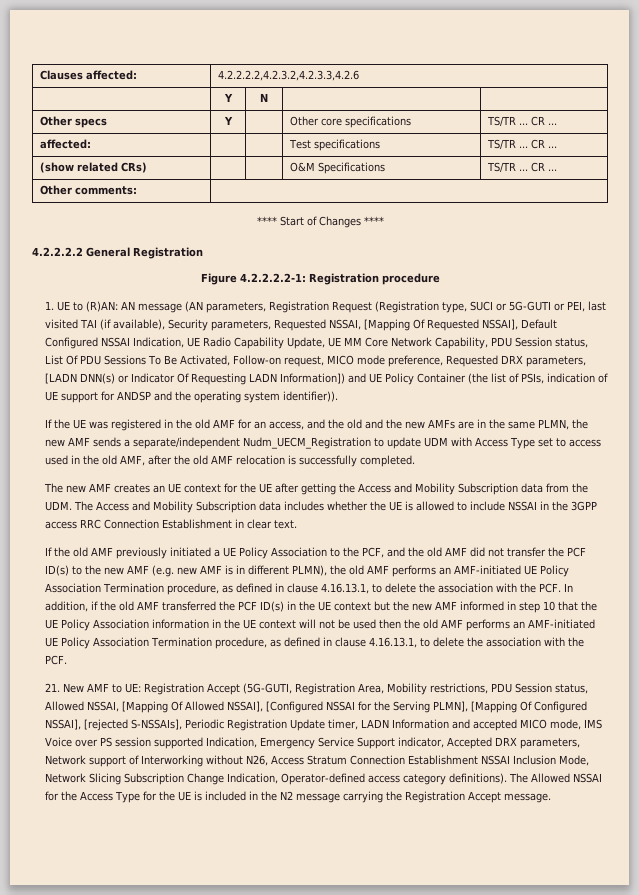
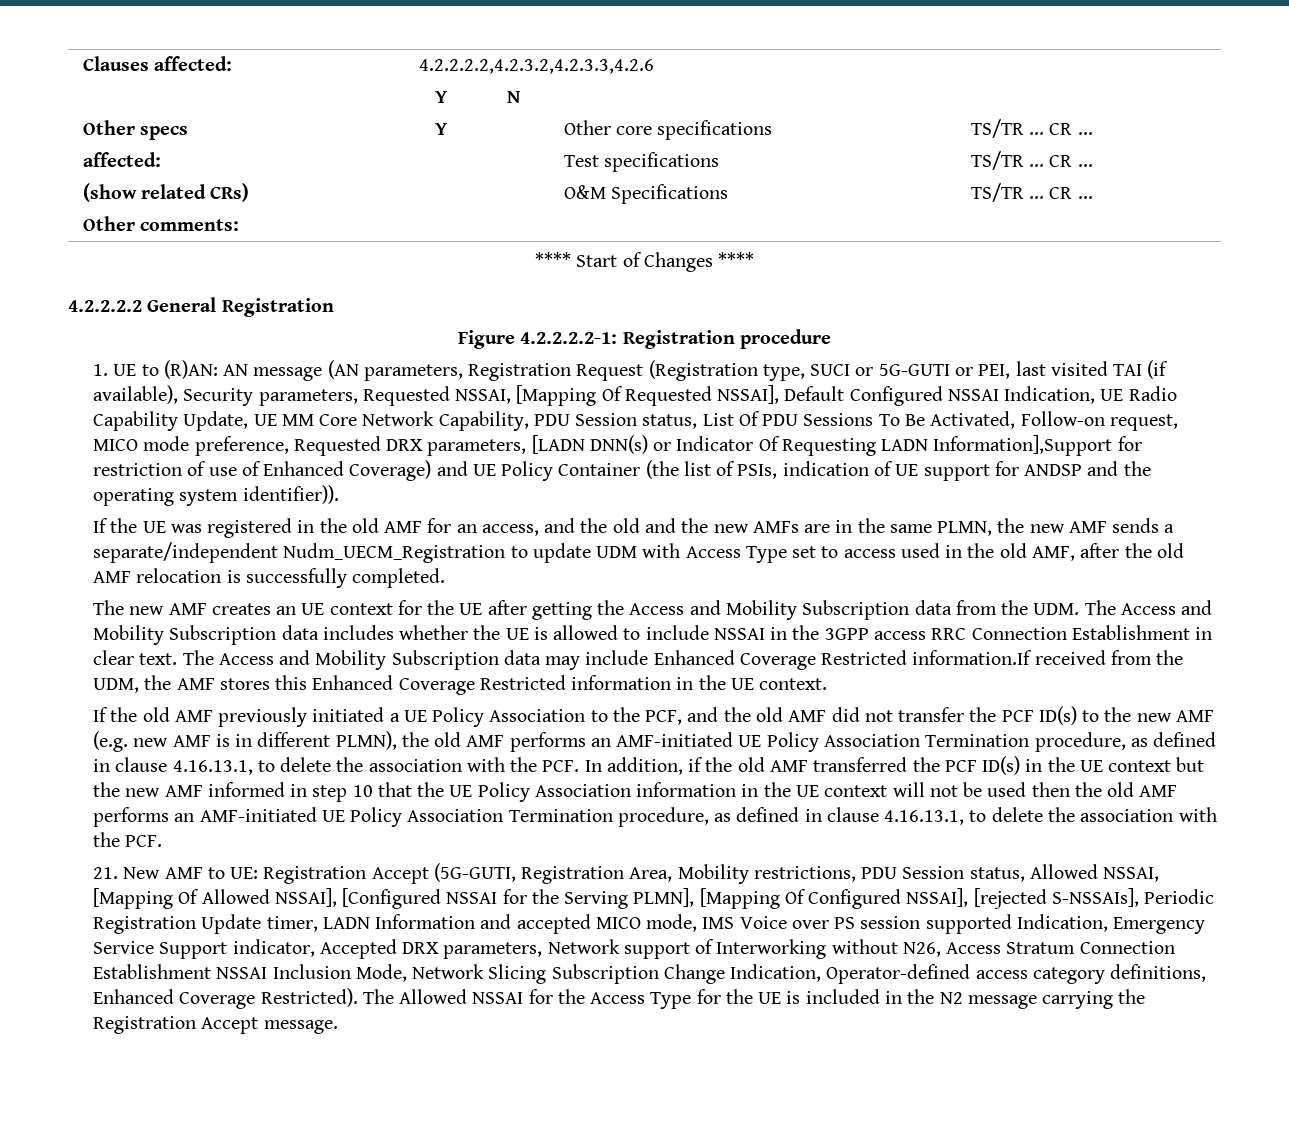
- AN message (AN parameters, Registration Request (Registration type, SUCI or 5G-GUTI or PEI, last visited TAI (if available), Security parameters, Requested NSSAI, [Mapping Of Requested NSSAI], Default Configured NSSAI Indication, UE Radio Capability Update, UE MM Core Network Capability, PDU Session status, List Of PDU Sessions To Be Activated, Follow-on request, MICO mode preference, Requested DRX parameters, [LADN DNN(s) or Indicator Of Requesting LADN Information]) and UE Policy Container (the list of PSIs, indication of UE support for ANDSP and the operating system identifier)).
+ AN message (AN parameters, Registration Request (Registration type, SUCI or 5G-GUTI or PEI, last visited TAI (if available), Security parameters, Requested NSSAI, [Mapping Of Requested NSSAI], Default Configured NSSAI Indication, UE Radio Capability Update, UE MM Core Network Capability, PDU Session status, List Of PDU Sessions To Be Activated, Follow-on request, MICO mode preference, Requested DRX parameters, [LADN DNN(s) or Indicator Of Requesting LADN Information],Support for restriction of use of Enhanced Coverage) and UE Policy Container (the list of PSIs, indication of UE support for ANDSP and the operating system identifier)).
+ The Access and Mobility Subscription data may include Enhanced Coverage Restricted information.If received from the UDM, the AMF stores this Enhanced Coverage Restricted information in the UE context.
- Registration Accept (5G-GUTI, Registration Area, Mobility restrictions, PDU Session status, Allowed NSSAI, [Mapping Of Allowed NSSAI], [Configured NSSAI for the Serving PLMN], [Mapping Of Configured NSSAI], [rejected S-NSSAIs], Periodic Registration Update timer, LADN Information and accepted MICO mode, IMS Voice over PS session supported Indication, Emergency Service Support indicator, Accepted DRX parameters, Network support of Interworking without N26, Access Stratum Connection Establishment NSSAI Inclusion Mode, Network Slicing Subscription Change Indication, Operator-defined access category definitions).
+ Registration Accept (5G-GUTI, Registration Area, Mobility restrictions, PDU Session status, Allowed NSSAI, [Mapping Of Allowed NSSAI], [Configured NSSAI for the Serving PLMN], [Mapping Of Configured NSSAI], [rejected S-NSSAIs], Periodic Registration Update timer, LADN Information and accepted MICO mode, IMS Voice over PS session supported Indication, Emergency Service Support indicator, Accepted DRX parameters, Network support of Interworking without N26, Access Stratum Connection Establishment NSSAI Inclusion Mode, Network Slicing Subscription Change Indication, Operator-defined access category definitions, Enhanced Coverage Restricted).

